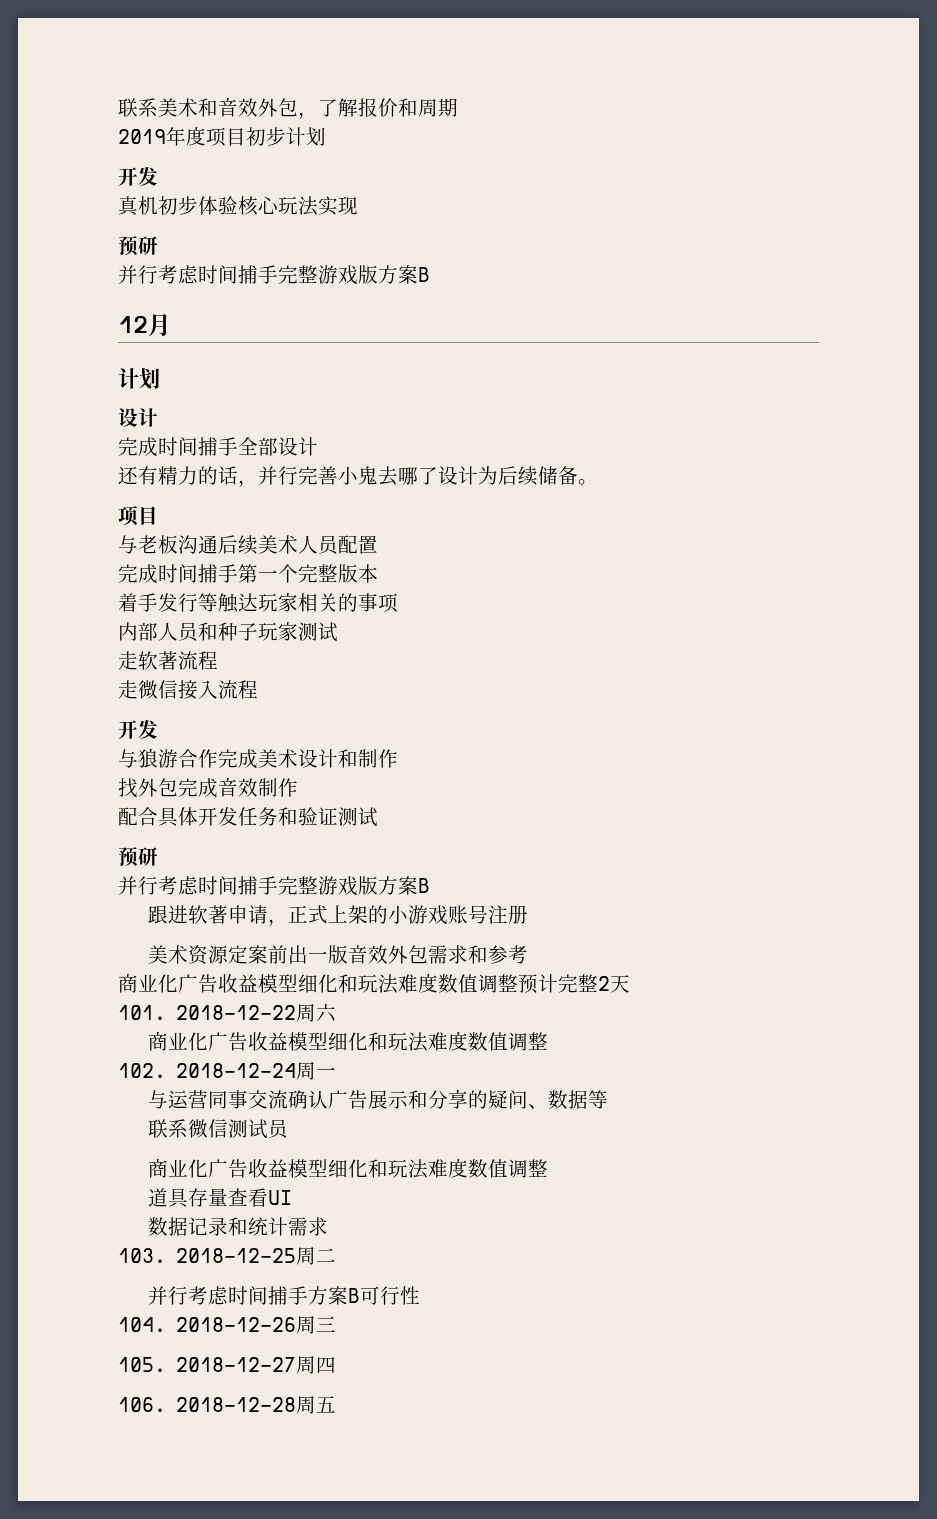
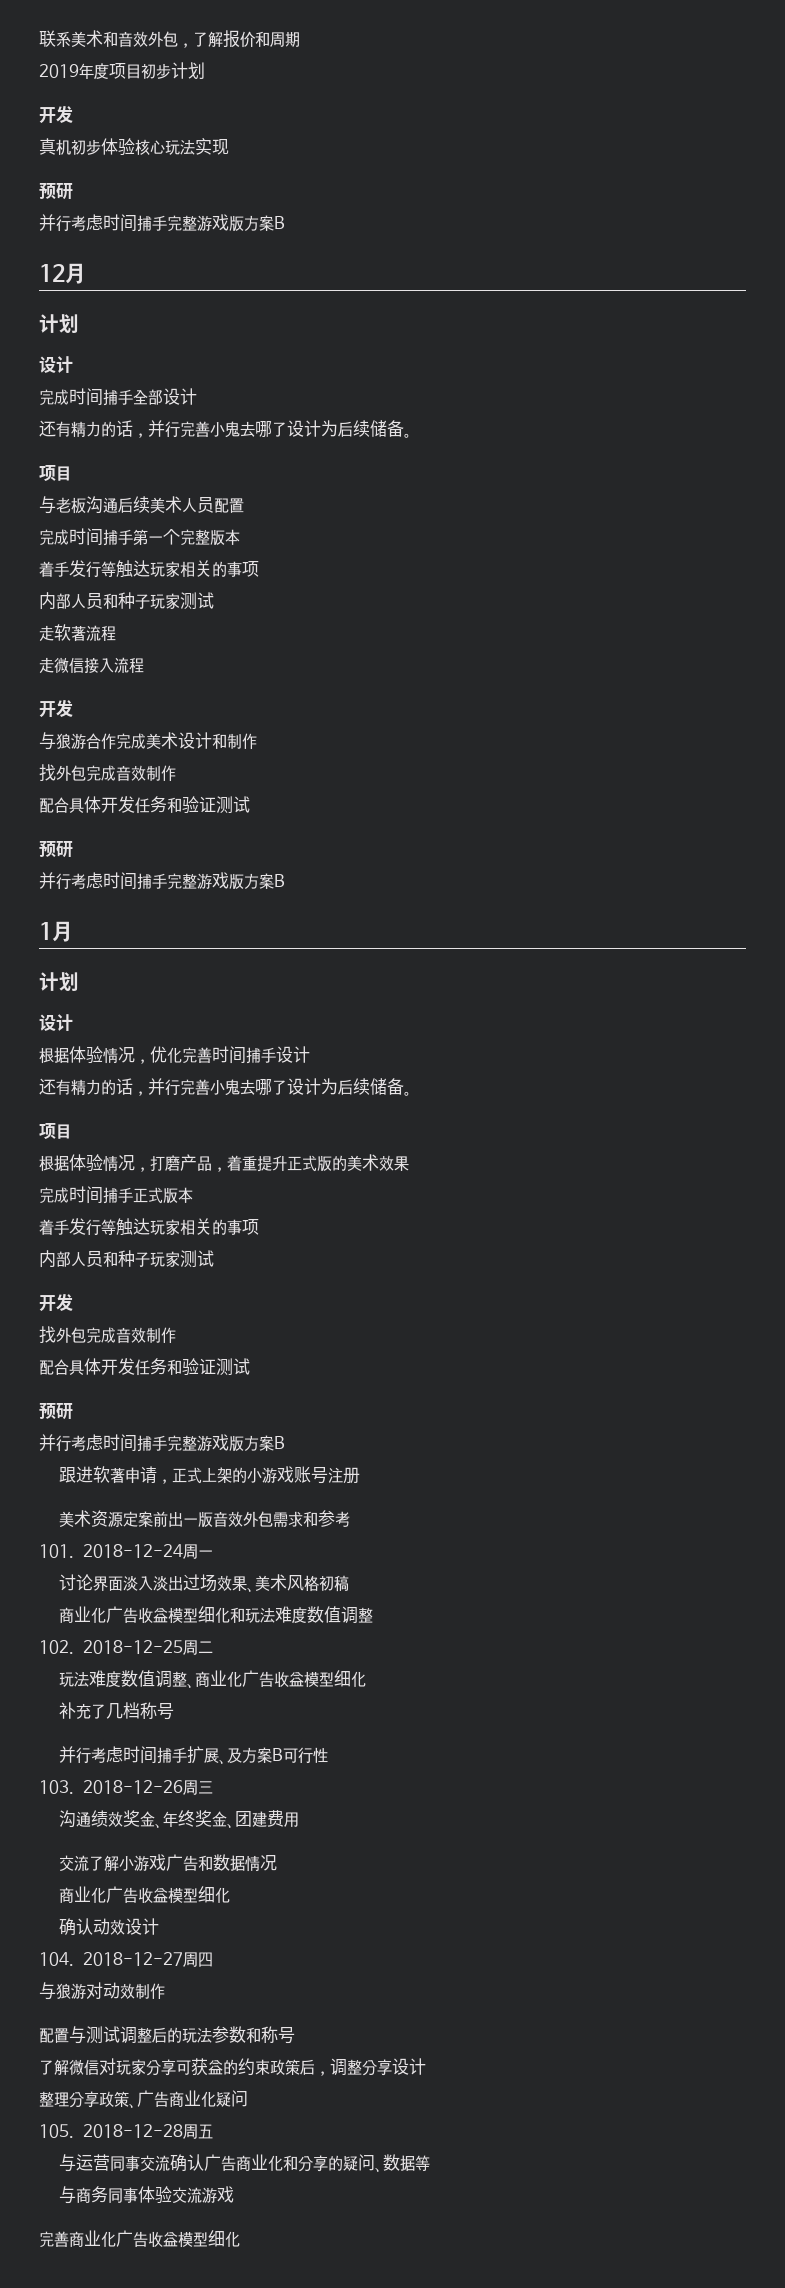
+ 1月
+ 计划
+ 设计
+ 根据体验情况，优化完善时间捕手设计
+ 还有精力的话，并行完善小鬼去哪了设计为后续储备。
+ 项目
+ 根据体验情况，打磨产品，着重提升正式版的美术效果
+ 完成时间捕手正式版本
+ 着手发行等触达玩家相关的事项
+ 内部人员和种子玩家测试
+ 开发
+ 找外包完成音效制作
+ 配合具体开发任务和验证测试
+ 预研
+ 并行考虑时间捕手完整游戏版方案B
- 商业化广告收益模型细化和玩法难度数值调整预计完整2天
- 101. 2018-12-22周六
+ 101. 2018-12-24周一
+ 讨论界面淡入淡出过场效果、美术风格初稿
- 102. 2018-12-24周一
+ 102. 2018-12-25周二
+ 玩法难度数值调整、商业化广告收益模型细化
+ 补充了几档称号
+ 并行考虑时间捕手扩展、及方案B可行性
+ 103. 2018-12-26周三
+ 沟通绩效奖金、年终奖金、团建费用
+ 交流了解小游戏广告和数据情况
+ 商业化广告收益模型细化
+ 确认动效设计
+ 104. 2018-12-27周四
+ 与狼游对动效制作
+ 配置与测试调整后的玩法参数和称号
+ 了解微信对玩家分享可获益的约束政策后，调整分享设计
+ 整理分享政策、广告商业化疑问
+ 105. 2018-12-28周五
- 与运营同事交流确认广告展示和分享的疑问、数据等
+ 与运营同事交流确认广告商业化和分享的疑问、数据等
- 联系微信测试员
- 商业化广告收益模型细化和玩法难度数值调整
- 道具存量查看UI
- 数据记录和统计需求
- 103. 2018-12-25周二
- 并行考虑时间捕手方案B可行性
- 104. 2018-12-26周三
- 105. 2018-12-27周四
- 106. 2018-12-28周五
+ 与商务同事体验交流游戏
+ 完善商业化广告收益模型细化

